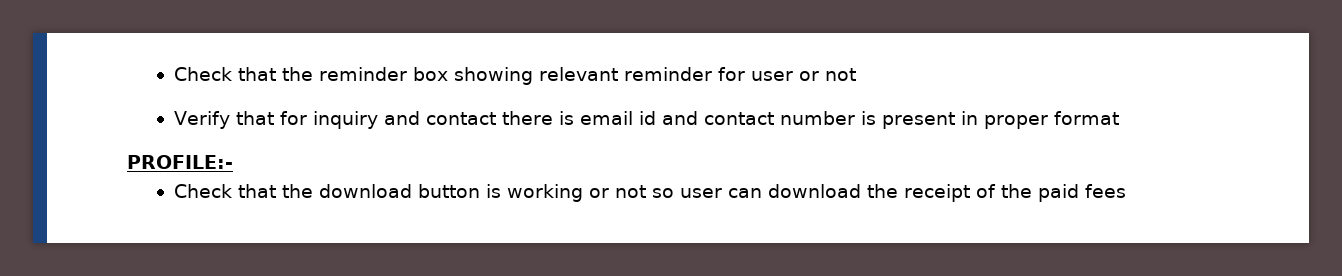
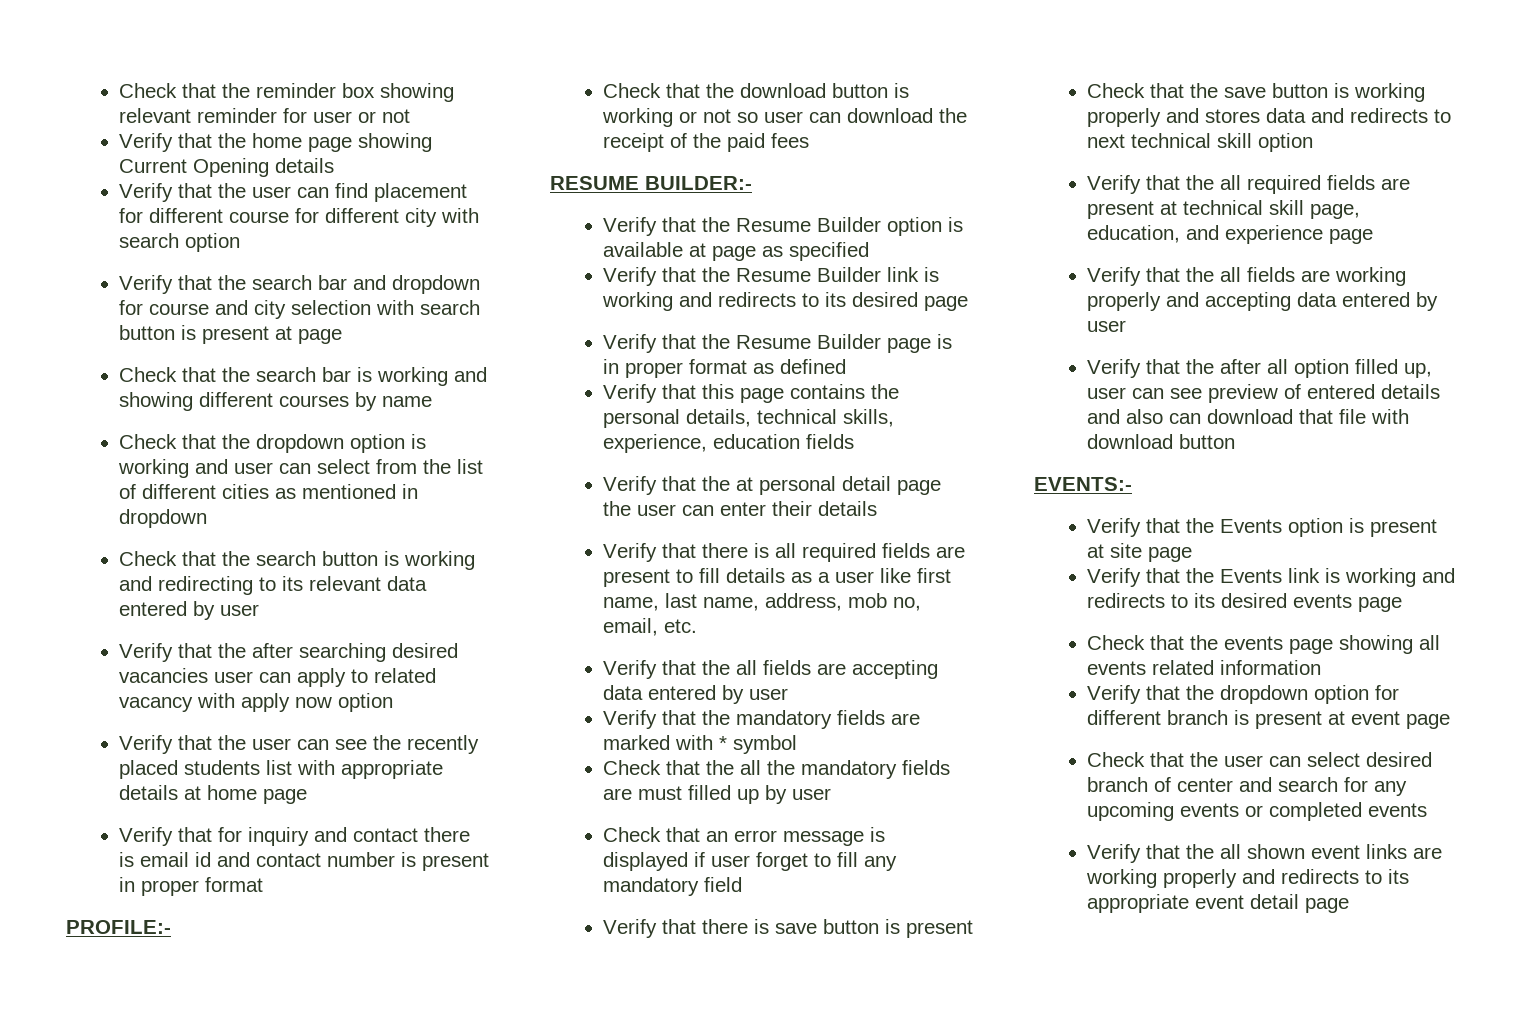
+ Verify that the home page showing Current Opening details
+ Verify that the user can find placement for different course for different city with search option
+ Verify that the search bar and dropdown for course and city selection with search button is present at page
+ Check that the search bar is working and showing different courses by name
+ Check that the dropdown option is working and user can select from the list of different cities as mentioned in dropdown
+ Check that the search button is working and redirecting to its relevant data entered by user
+ Verify that the after searching desired vacancies user can apply to related vacancy with apply now option
+ Verify that the user can see the recently placed students list with appropriate details at home page
+ RESUME BUILDER:-
+ Verify that the Resume Builder option is available at page as specified
+ Verify that the Resume Builder link is working and redirects to its desired page
+ Verify that the Resume Builder page is in proper format as defined
+ Verify that this page contains the personal details, technical skills, experience, education fields
+ Verify that the at personal detail page the user can enter their details
+ Verify that there is all required fields are present to fill details as a user like first name, last name, address, mob no, email, etc.
+ Verify that the all fields are accepting data entered by user
+ Verify that the mandatory fields are marked with * symbol
+ Check that the all the mandatory fields are must filled up by user
+ Check that an error message is displayed if user forget to fill any mandatory field
+ Verify that there is save button is present
+ Check that the save button is working properly and stores data and redirects to next technical skill option
+ Verify that the all required fields are present at technical skill page, education, and experience page
+ Verify that the all fields are working properly and accepting data entered by user
+ Verify that the after all option filled up, user can see preview of entered details and also can download that file with download button
+ EVENTS:-
+ Verify that the Events option is present at site page
+ Verify that the Events link is working and redirects to its desired events page
+ Check that the events page showing all events related information
+ Verify that the dropdown option for different branch is present at event page
+ Check that the user can select desired branch of center and search for any upcoming events or completed events
+ Verify that the all shown event links are working properly and redirects to its appropriate event detail page

